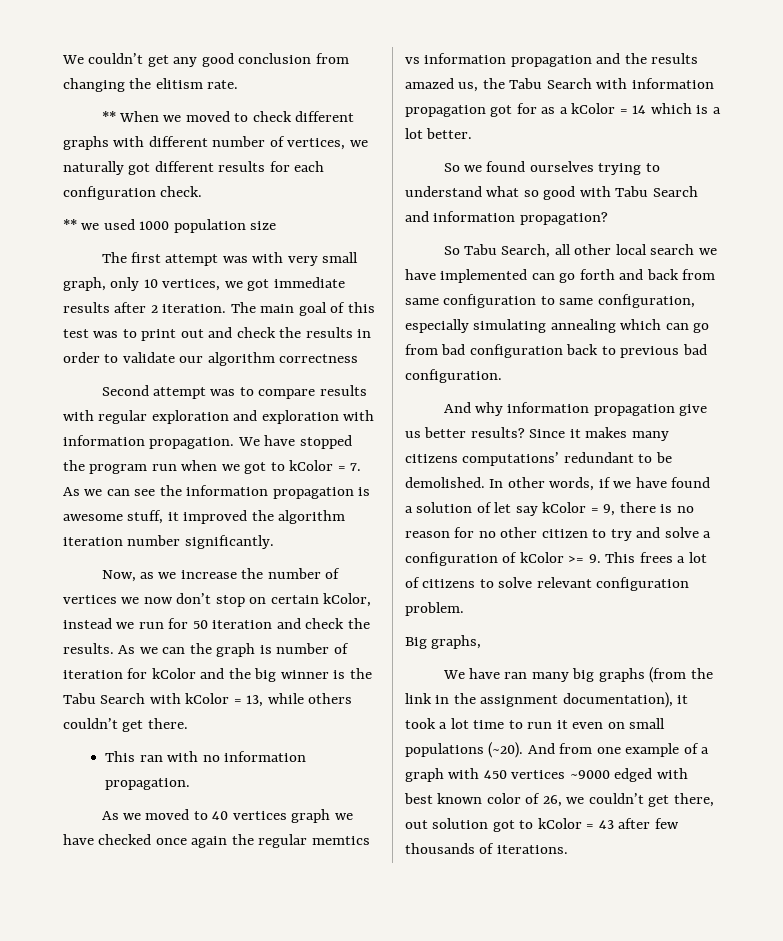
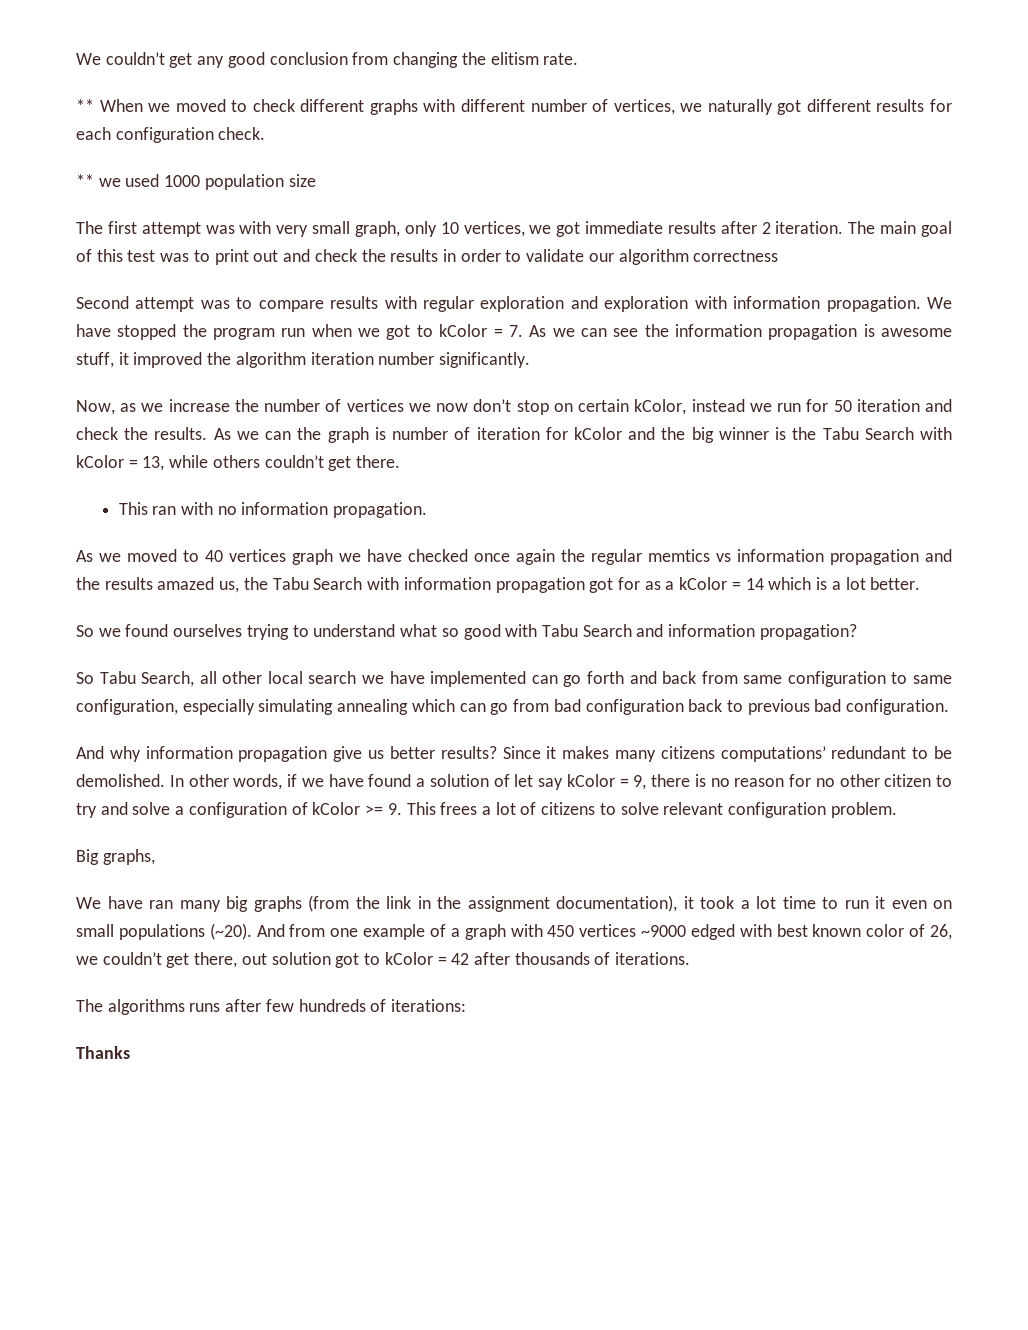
- And from one example of a graph with 450 vertices ~9000 edged with best known color of 26, we couldn’t get there, out solution got to kColor = 43 after few thousands of iterations.
+ And from one example of a graph with 450 vertices ~9000 edged with best known color of 26, we couldn’t get there, out solution got to kColor = 42 after thousands of iterations.
+ The algorithms runs after few hundreds of iterations:
+ Thanks

